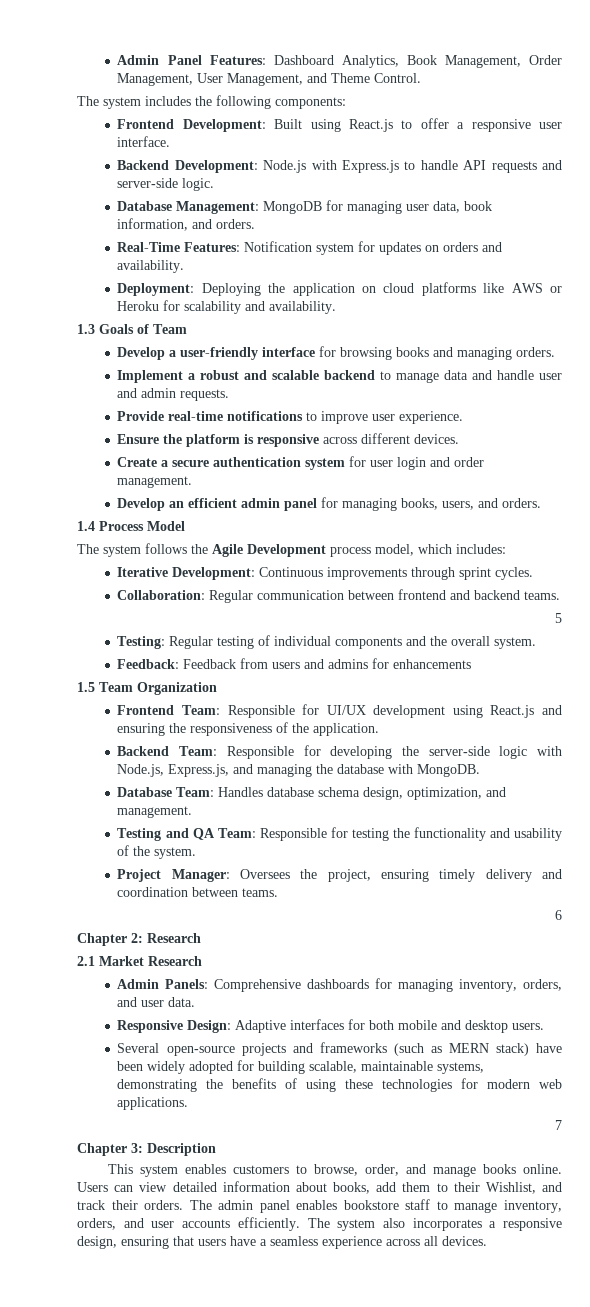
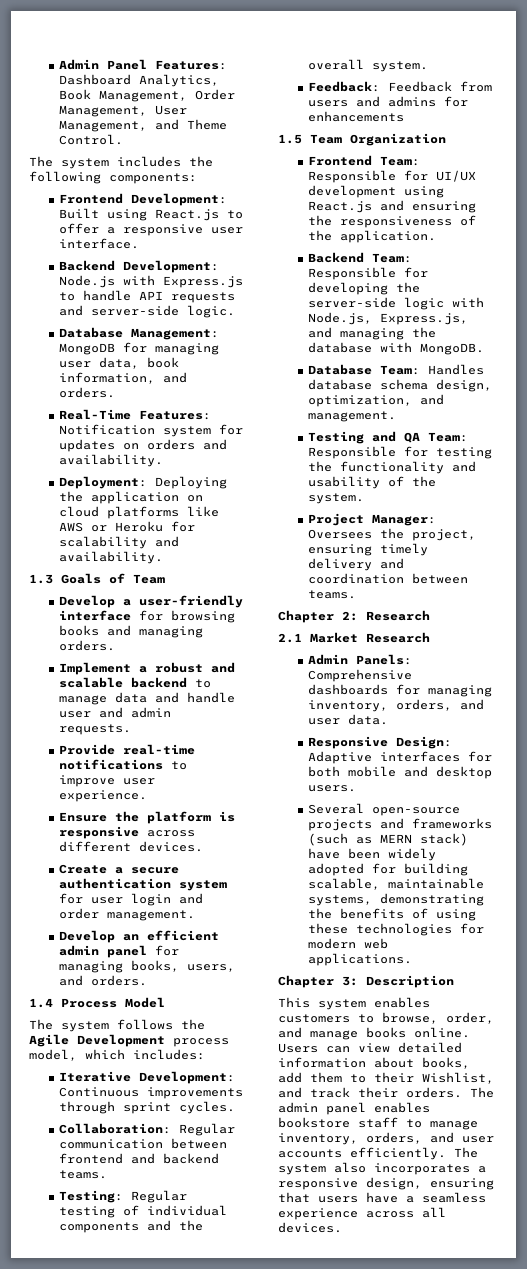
- 5
- 6
- 7

